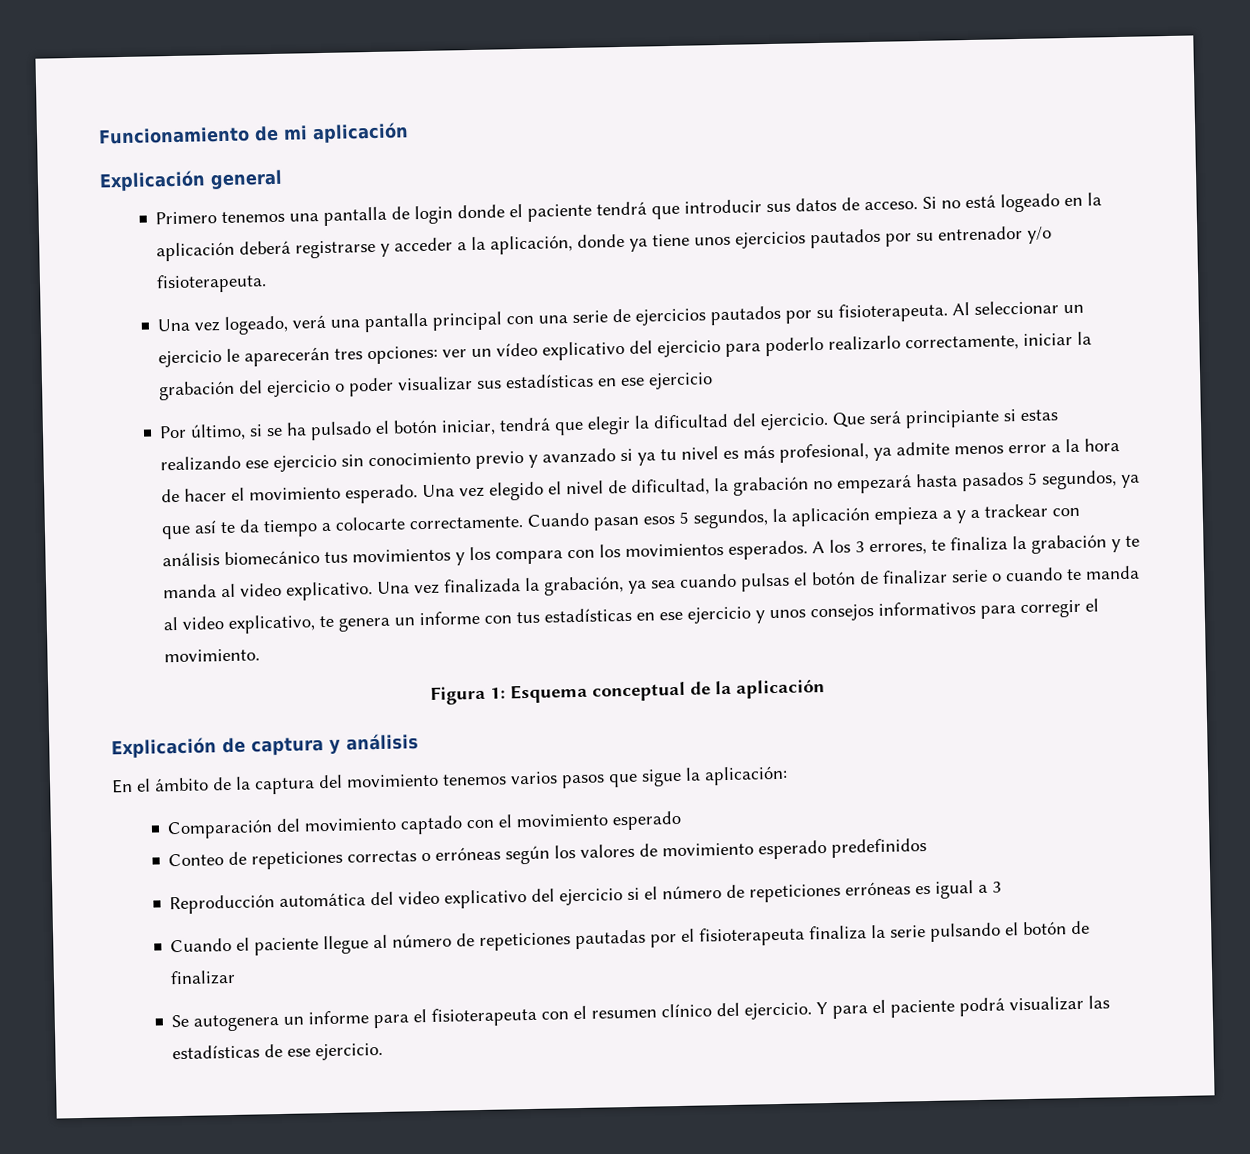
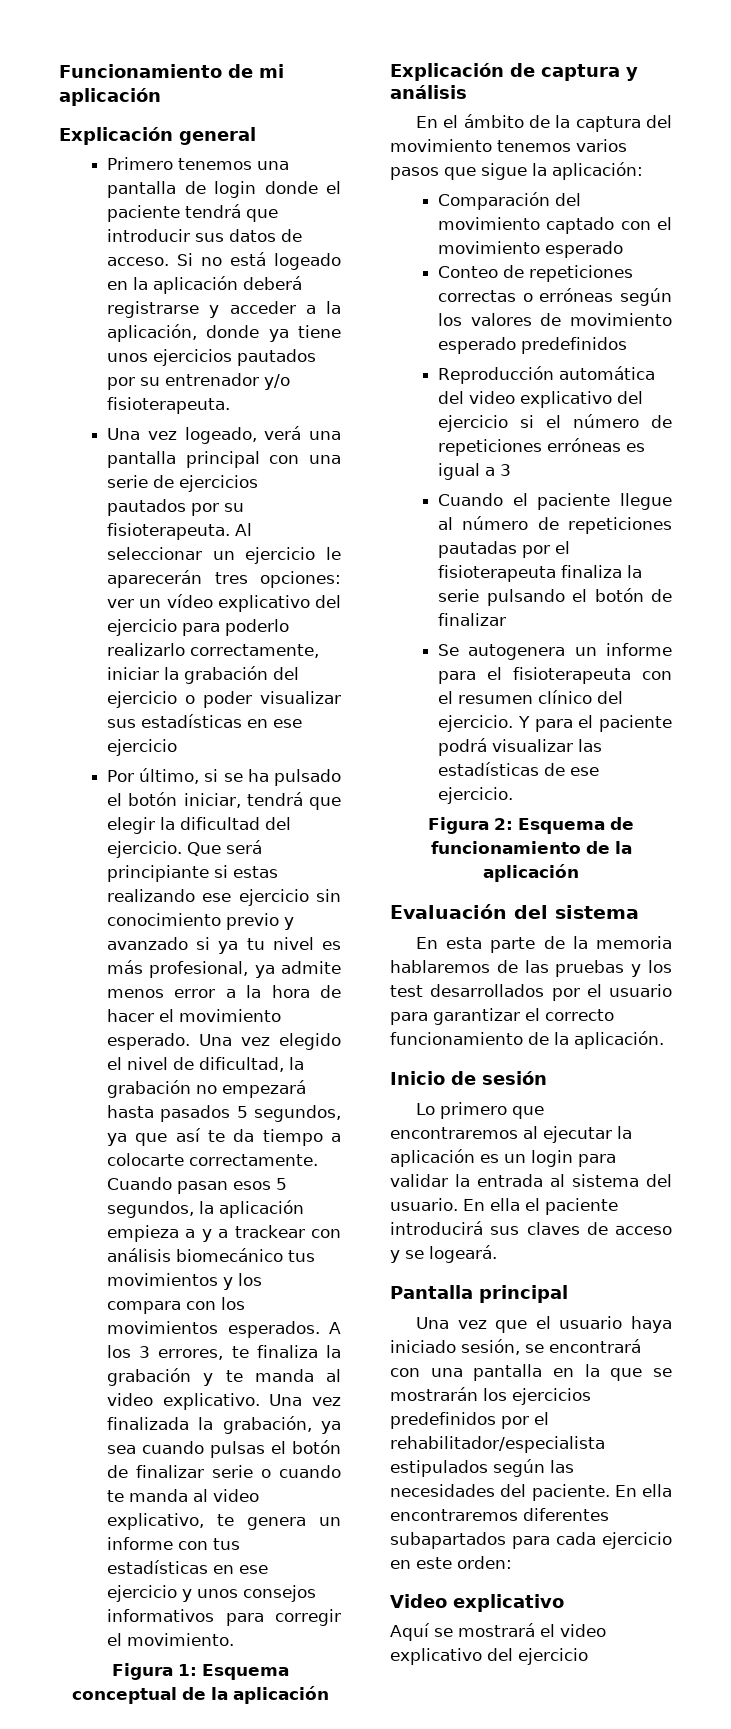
+ Figura 2: Esquema de funcionamiento de la aplicación
+ Evaluación del sistema
+ En esta parte de la memoria hablaremos de las pruebas y los test desarrollados por el usuario para garantizar el correcto funcionamiento de la aplicación.
+ Inicio de sesión
+ Lo primero que encontraremos al ejecutar la aplicación es un login para validar la entrada al sistema del usuario. En ella el paciente introducirá sus claves de acceso y se logeará.
+ Pantalla principal
+ Una vez que el usuario haya iniciado sesión, se encontrará con una pantalla en la que se mostrarán los ejercicios predefinidos por el rehabilitador/especialista estipulados según las necesidades del paciente. En ella encontraremos diferentes subapartados para cada ejercicio en este orden:
+ Video explicativo
+ Aquí se mostrará el video explicativo del ejercicio

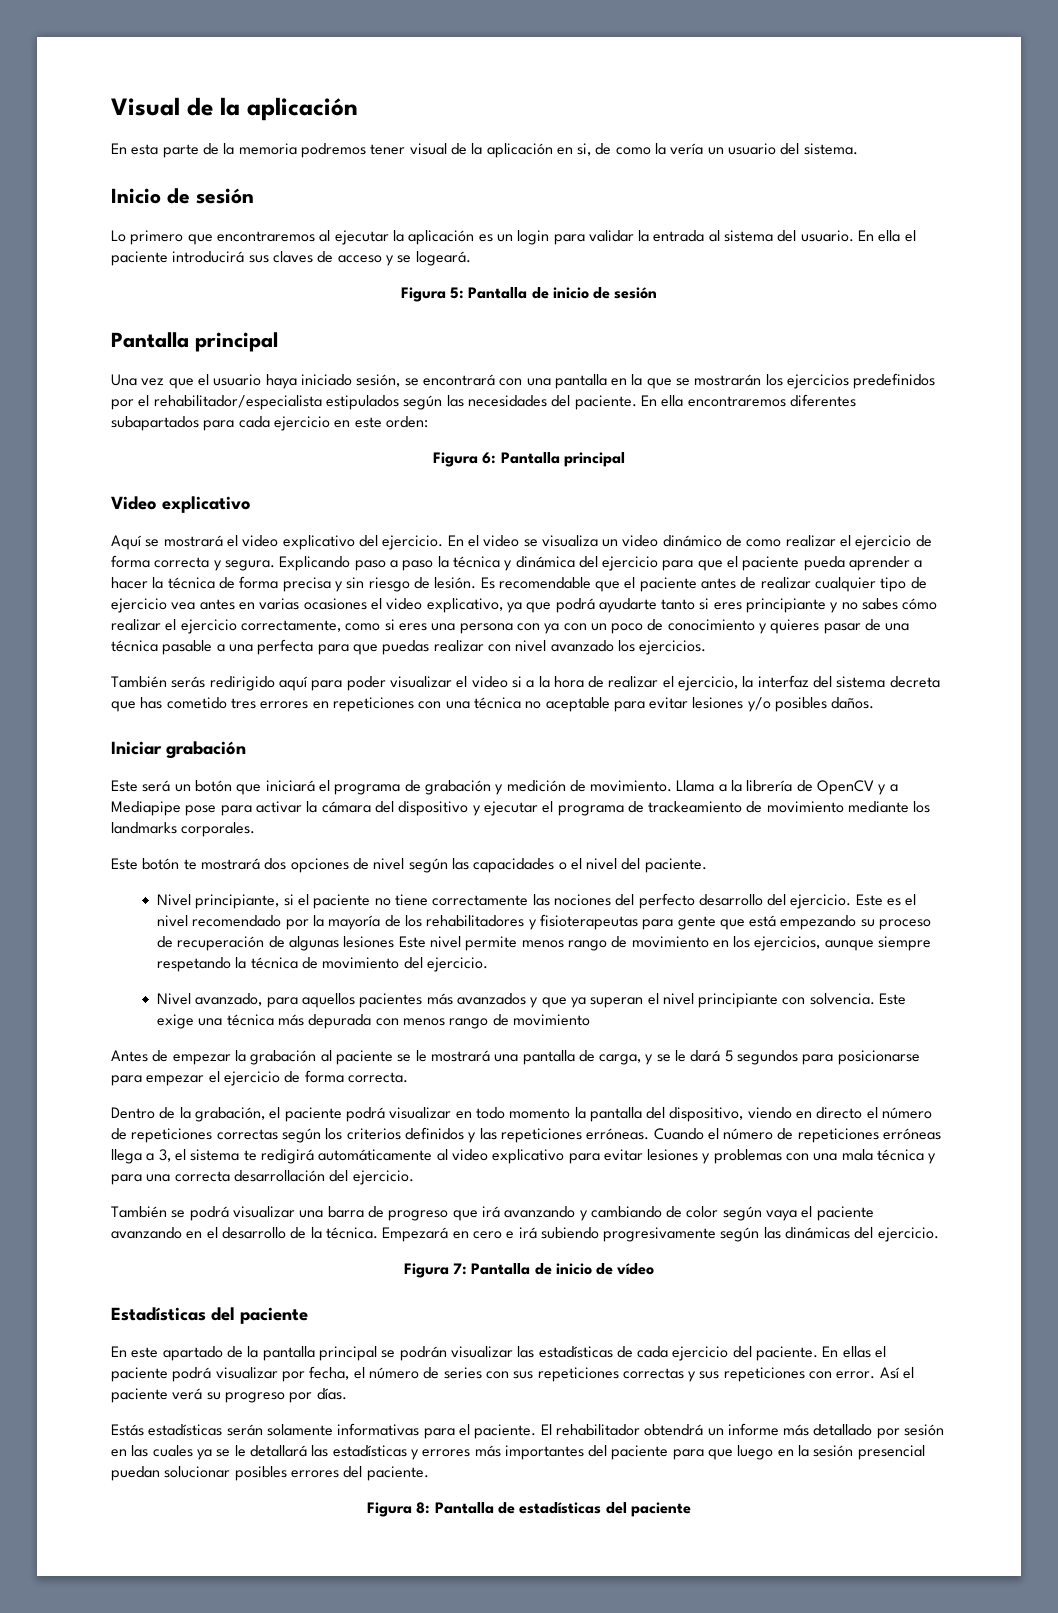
- Funcionamiento de mi aplicación
- Explicación general
- Primero tenemos una pantalla de login donde el paciente tendrá que introducir sus datos de acceso. Si no está logeado en la aplicación deberá registrarse y acceder a la aplicación, donde ya tiene unos ejercicios pautados por su entrenador y/o fisioterapeuta.
- Una vez logeado, verá una pantalla principal con una serie de ejercicios pautados por su fisioterapeuta. Al seleccionar un ejercicio le aparecerán tres opciones: ver un vídeo explicativo del ejercicio para poderlo realizarlo correctamente, iniciar la grabación del ejercicio o poder visualizar sus estadísticas en ese ejercicio
- Por último, si se ha pulsado el botón iniciar, tendrá que elegir la dificultad del ejercicio. Que será principiante si estas realizando ese ejercicio sin conocimiento previo y avanzado si ya tu nivel es más profesional, ya admite menos error a la hora de hacer el movimiento esperado. Una vez elegido el nivel de dificultad, la grabación no empezará hasta pasados 5 segundos, ya que así te da tiempo a colocarte correctamente. Cuando pasan esos 5 segundos, la aplicación empieza a y a trackear con análisis biomecánico tus movimientos y los compara con los movimientos esperados. A los 3 errores, te finaliza la grabación y te manda al video explicativo. Una vez finalizada la grabación, ya sea cuando pulsas el botón de finalizar serie o cuando te manda al video explicativo, te genera un informe con tus estadísticas en ese ejercicio y unos consejos informativos para corregir el movimiento.
- Figura 1: Esquema conceptual de la aplicación
- Explicación de captura y análisis
- En el ámbito de la captura del movimiento tenemos varios pasos que sigue la aplicación:
- Comparación del movimiento captado con el movimiento esperado
- Conteo de repeticiones correctas o erróneas según los valores de movimiento esperado predefinidos
- Reproducción automática del video explicativo del ejercicio si el número de repeticiones erróneas es igual a 3
- Cuando el paciente llegue al número de repeticiones pautadas por el fisioterapeuta finaliza la serie pulsando el botón de finalizar
- Se autogenera un informe para el fisioterapeuta con el resumen clínico del ejercicio. Y para el paciente podrá visualizar las estadísticas de ese ejercicio.
- Figura 2: Esquema de funcionamiento de la aplicación
- Evaluación del sistema
+ Visual de la aplicación
- En esta parte de la memoria hablaremos de las pruebas y los test desarrollados por el usuario para garantizar el correcto funcionamiento de la aplicación.
+ En esta parte de la memoria podremos tener visual de la aplicación en si, de como la vería un usuario del sistema.
+ Figura 5: Pantalla de inicio de sesión
+ Figura 6: Pantalla principal
- Aquí se mostrará el video explicativo del ejercicio
+ Aquí se mostrará el video explicativo del ejercicio. En el video se visualiza un video dinámico de como realizar el ejercicio de forma correcta y segura. Explicando paso a paso la técnica y dinámica del ejercicio para que el paciente pueda aprender a hacer la técnica de forma precisa y sin riesgo de lesión. Es recomendable que el paciente antes de realizar cualquier tipo de ejercicio vea antes en varias ocasiones el video explicativo, ya que podrá ayudarte tanto si eres principiante y no sabes cómo realizar el ejercicio correctamente, como si eres una persona con ya con un poco de conocimiento y quieres pasar de una técnica pasable a una perfecta para que puedas realizar con nivel avanzado los ejercicios.
+ También serás redirigido aquí para poder visualizar el video si a la hora de realizar el ejercicio, la interfaz del sistema decreta que has cometido tres errores en repeticiones con una técnica no aceptable para evitar lesiones y/o posibles daños.
+ Iniciar grabación
+ Este será un botón que iniciará el programa de grabación y medición de movimiento. Llama a la librería de OpenCV y a Mediapipe pose para activar la cámara del dispositivo y ejecutar el programa de trackeamiento de movimiento mediante los landmarks corporales.
+ Este botón te mostrará dos opciones de nivel según las capacidades o el nivel del paciente.
+ Nivel principiante, si el paciente no tiene correctamente las nociones del perfecto desarrollo del ejercicio. Este es el nivel recomendado por la mayoría de los rehabilitadores y fisioterapeutas para gente que está empezando su proceso de recuperación de algunas lesiones Este nivel permite menos rango de movimiento en los ejercicios, aunque siempre respetando la técnica de movimiento del ejercicio.
+ Nivel avanzado, para aquellos pacientes más avanzados y que ya superan el nivel principiante con solvencia. Este exige una técnica más depurada con menos rango de movimiento
+ Antes de empezar la grabación al paciente se le mostrará una pantalla de carga, y se le dará 5 segundos para posicionarse para empezar el ejercicio de forma correcta.
+ Dentro de la grabación, el paciente podrá visualizar en todo momento la pantalla del dispositivo, viendo en directo el número de repeticiones correctas según los criterios definidos y las repeticiones erróneas. Cuando el número de repeticiones erróneas llega a 3, el sistema te redigirá automáticamente al video explicativo para evitar lesiones y problemas con una mala técnica y para una correcta desarrollación del ejercicio.
+ También se podrá visualizar una barra de progreso que irá avanzando y cambiando de color según vaya el paciente avanzando en el desarrollo de la técnica. Empezará en cero e irá subiendo progresivamente según las dinámicas del ejercicio.
+ Figura 7: Pantalla de inicio de vídeo
+ Estadísticas del paciente
+ En este apartado de la pantalla principal se podrán visualizar las estadísticas de cada ejercicio del paciente. En ellas el paciente podrá visualizar por fecha, el número de series con sus repeticiones correctas y sus repeticiones con error. Así el paciente verá su progreso por días.
+ Estás estadísticas serán solamente informativas para el paciente. El rehabilitador obtendrá un informe más detallado por sesión en las cuales ya se le detallará las estadísticas y errores más importantes del paciente para que luego en la sesión presencial puedan solucionar posibles errores del paciente.
+ Figura 8: Pantalla de estadísticas del paciente

